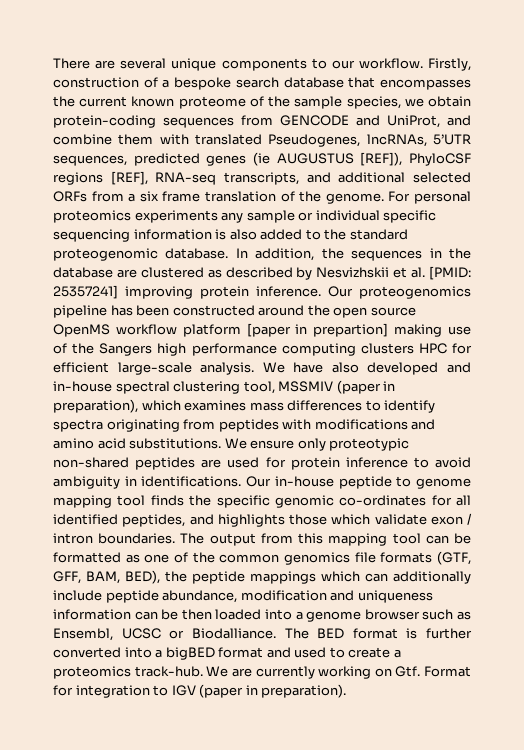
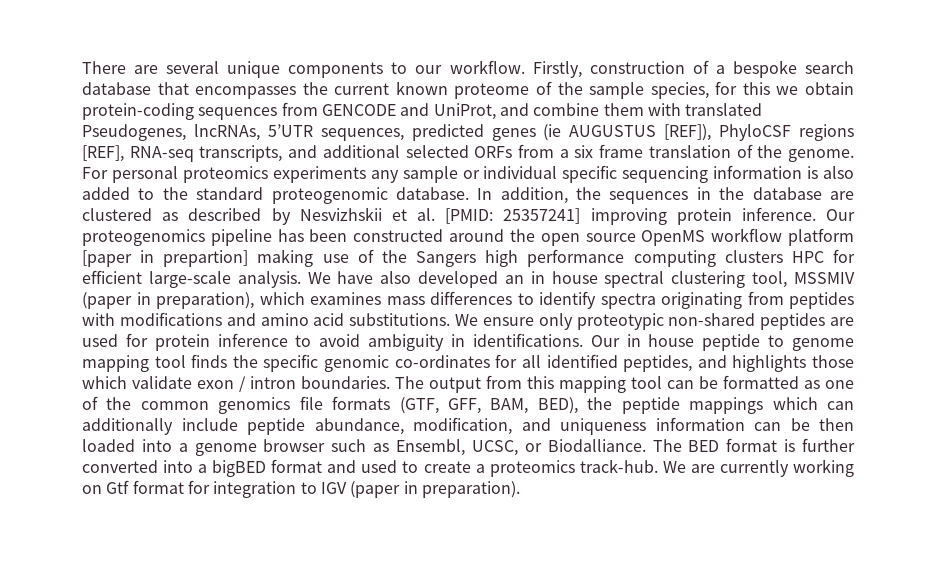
- Firstly, construction of a bespoke search database that encompasses the current known proteome of the sample species, we obtain protein-coding sequences from GENCODE and UniProt, and combine them with translated Pseudogenes, lncRNAs, 5’UTR sequences, predicted genes (ie AUGUSTUS [REF]), PhyloCSF regions [REF], RNA-seq transcripts, and additional selected ORFs from a six frame translation of the genome.
+ Firstly, construction of a bespoke search database that encompasses the current known proteome of the sample species, for this we obtain protein-coding sequences from GENCODE and UniProt, and combine them with translated Pseudogenes, lncRNAs, 5’UTR sequences, predicted genes (ie AUGUSTUS [REF]), PhyloCSF regions [REF], RNA-seq transcripts, and additional selected ORFs from a six frame translation of the genome.
- We have also developed and in-house spectral clustering tool, MSSMIV (paper in preparation), which examines mass differences to identify spectra originating from peptides with modifications and amino acid substitutions.
+ We have also developed an in house spectral clustering tool, MSSMIV (paper in preparation), which examines mass differences to identify spectra originating from peptides with modifications and amino acid substitutions.
- Our in-house peptide to genome mapping tool finds the specific genomic co-ordinates for all identified peptides, and highlights those which validate exon / intron boundaries.
+ Our in house peptide to genome mapping tool finds the specific genomic co-ordinates for all identified peptides, and highlights those which validate exon / intron boundaries.
- The output from this mapping tool can be formatted as one of the common genomics file formats (GTF, GFF, BAM, BED), the peptide mappings which can additionally include peptide abundance, modification and uniqueness information can be then loaded into a genome browser such as Ensembl, UCSC or Biodalliance.
+ The output from this mapping tool can be formatted as one of the common genomics file formats (GTF, GFF, BAM, BED), the peptide mappings which can additionally include peptide abundance, modification, and uniqueness information can be then loaded into a genome browser such as Ensembl, UCSC, or Biodalliance.
- We are currently working on Gtf. Format for integration to IGV (paper in preparation).
+ We are currently working on Gtf format for integration to IGV (paper in preparation).

